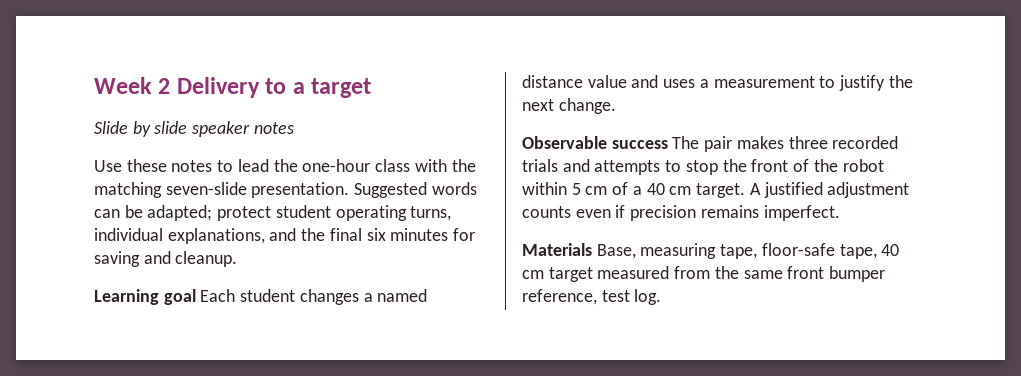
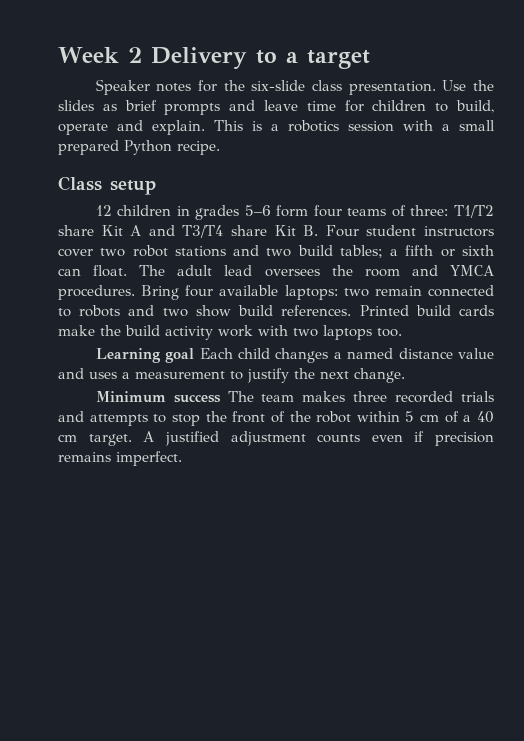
- Slide by slide speaker notes
- Use these notes to lead the one-hour class with the matching seven-slide presentation. Suggested words can be adapted; protect student operating turns, individual explanations, and the final six minutes for saving and cleanup.
+ Speaker notes for the six-slide class presentation. Use the slides as brief prompts and leave time for children to build, operate and explain. This is a robotics session with a small prepared Python recipe.
+ Class setup
+ 12 children in grades 5–6 form four teams of three: T1/T2 share Kit A and T3/T4 share Kit B. Four student instructors cover two robot stations and two build tables; a fifth or sixth can float. The adult lead oversees the room and YMCA procedures. Bring four available laptops: two remain connected to robots and two show build references. Printed build cards make the build activity work with two laptops too.
- Learning goal Each student changes a named distance value and uses a measurement to justify the next change.
+ Learning goal Each child changes a named distance value and uses a measurement to justify the next change.
- Observable success The pair makes three recorded trials and attempts to stop the front of the robot within 5 cm of a 40 cm target.
+ Minimum success The team makes three recorded trials and attempts to stop the front of the robot within 5 cm of a 40 cm target.
- Materials Base, measuring tape, floor-safe tape, 40 cm target measured from the same front bumper reference, test log.

